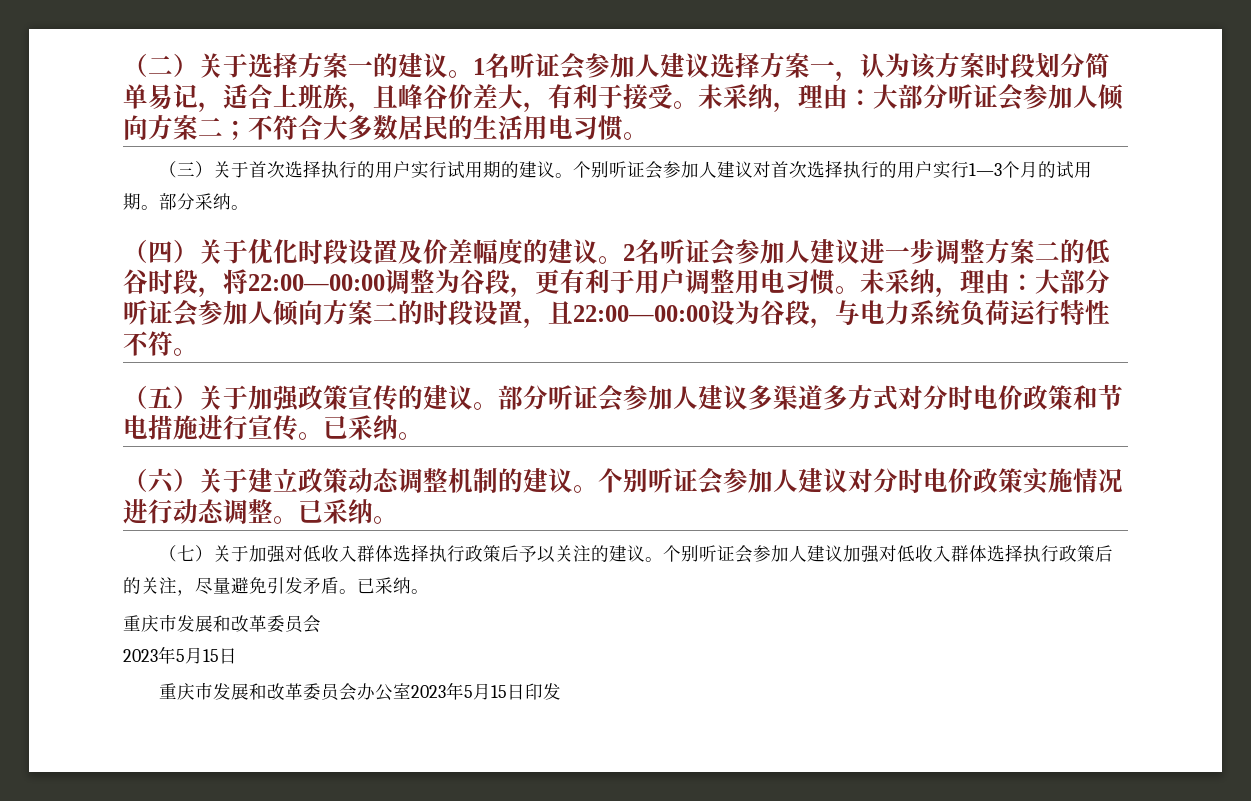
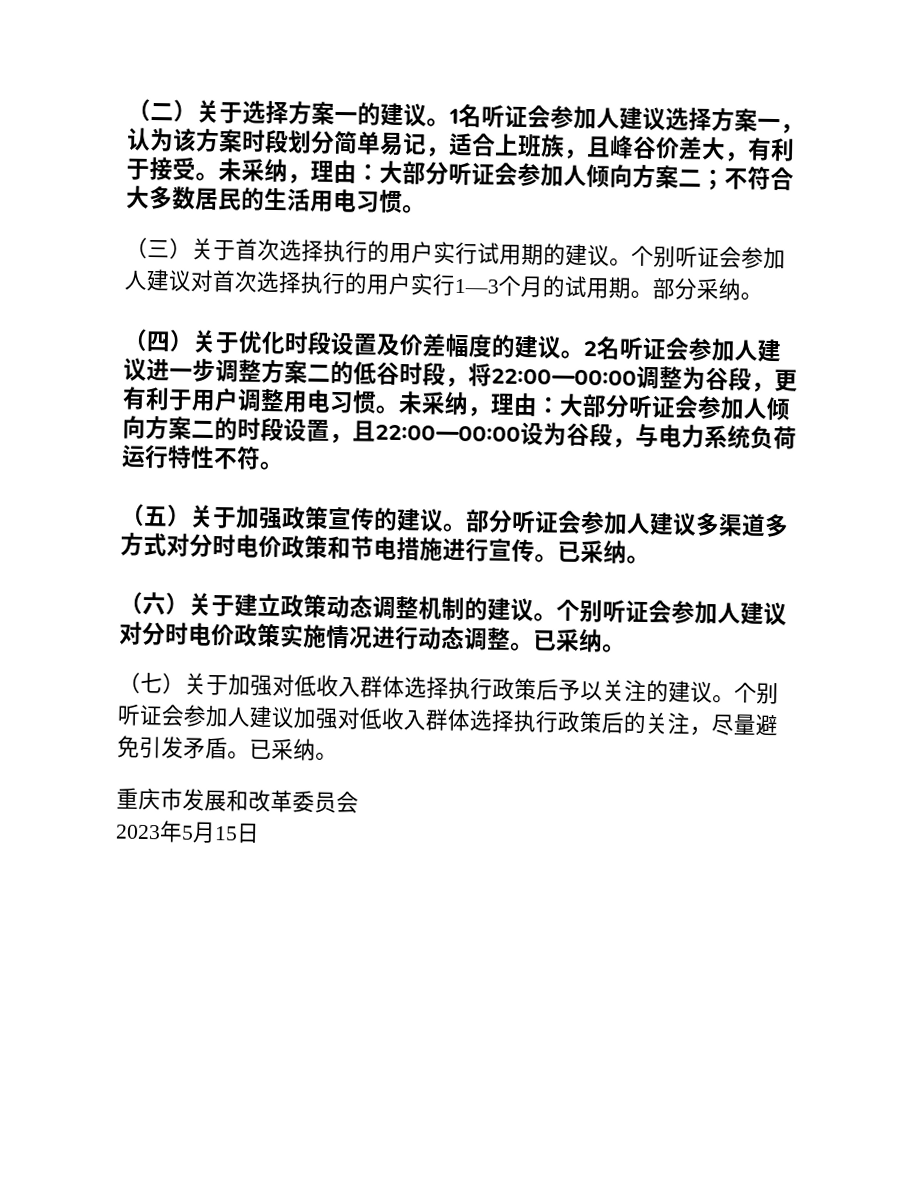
- 重庆市发展和改革委员会办公室2023年5月15日印发

